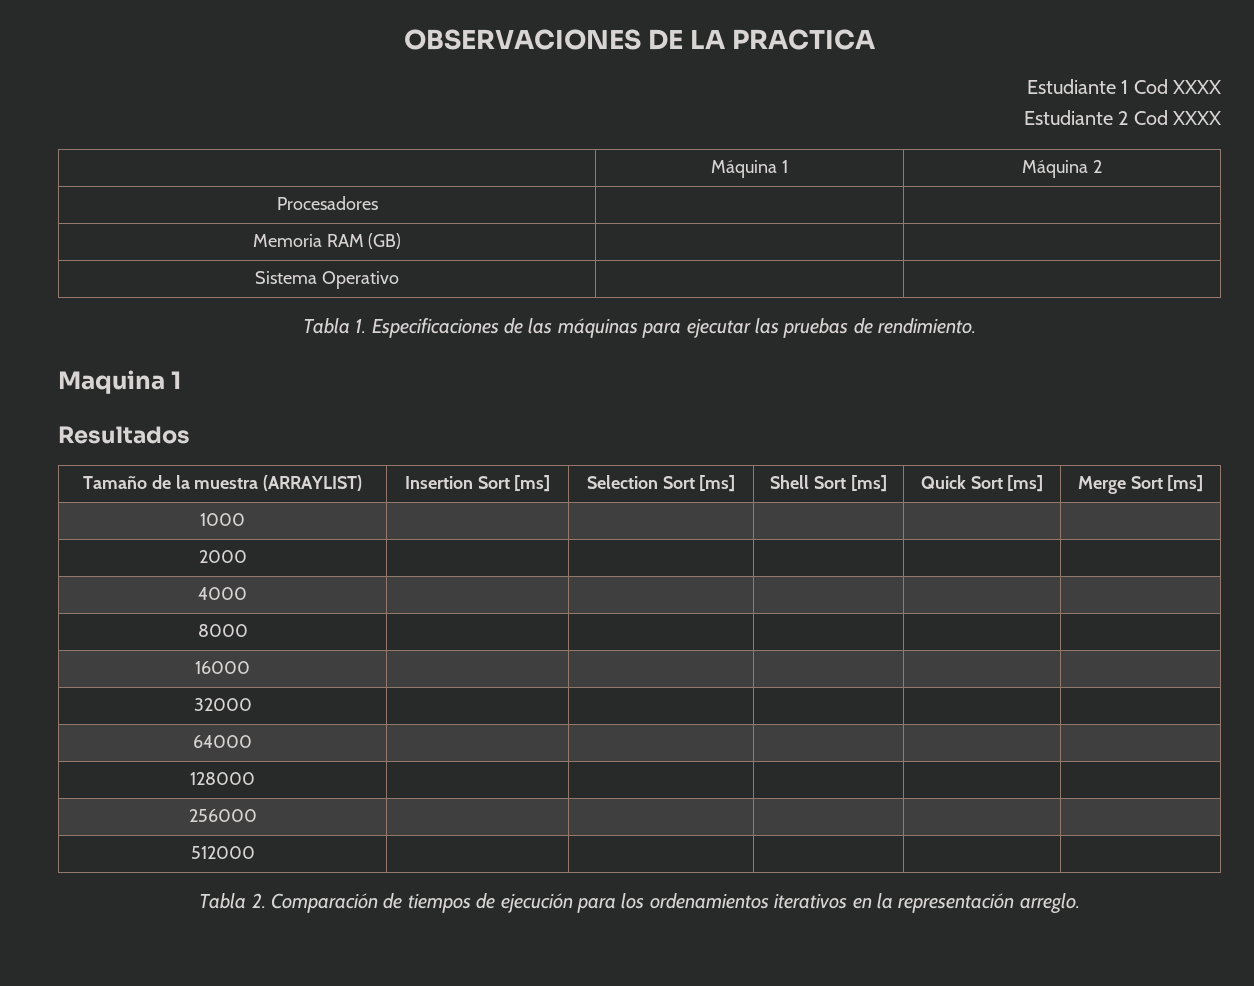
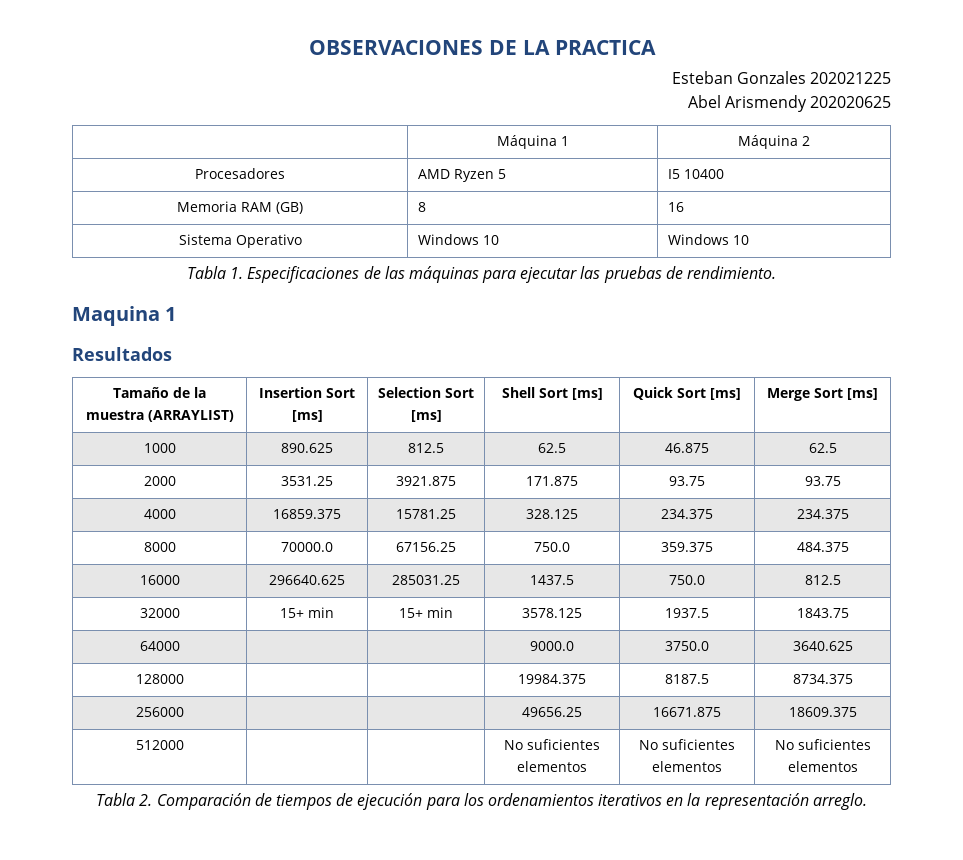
- Estudiante 1 Cod XXXX
- Estudiante 2 Cod XXXX
+ Esteban Gonzales 202021225
+ Abel Arismendy 202020625
- Procesadores | |
+ Procesadores | AMD Ryzen 5 | I5 10400
- Memoria RAM (GB) | |
+ Memoria RAM (GB) | 8 | 16
- Sistema Operativo | |
+ Sistema Operativo | Windows 10 | Windows 10
- 1000 | | | | |
- 2000 | | | | |
- 4000 | | | | |
- 8000 | | | | |
- 16000 | | | | |
- 32000 | | | | |
- 64000 | | | | |
- 128000 | | | | |
- 256000 | | | | |
- 512000 | | | | |
+ 1000 | 890.625 | 812.5 | 62.5 | 46.875 | 62.5
+ 2000 | 3531.25 | 3921.875 | 171.875 | 93.75 | 93.75
+ 4000 | 16859.375 | 15781.25 | 328.125 | 234.375 | 234.375
+ 8000 | 70000.0 | 67156.25 | 750.0 | 359.375 | 484.375
+ 16000 | 296640.625 | 285031.25 | 1437.5 | 750.0 | 812.5
+ 32000 | 15+ min | 15+ min | 3578.125 | 1937.5 | 1843.75
+ 64000 | | | 9000.0 | 3750.0 | 3640.625
+ 128000 | | | 19984.375 | 8187.5 | 8734.375
+ 256000 | | | 49656.25 | 16671.875 | 18609.375
+ 512000 | | | No suficientes elementos | No suficientes elementos | No suficientes elementos

